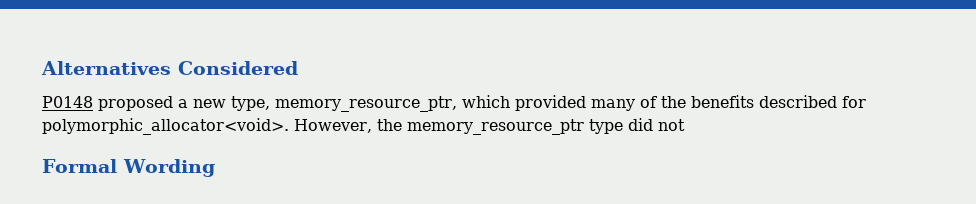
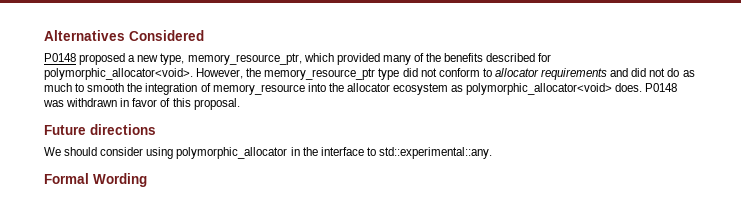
- However, the memory_resource_ptr type did not
+ However, the memory_resource_ptr type did not conform to allocator requirements and did not do as much to smooth the integration of memory_resource into the allocator ecosystem as polymorphic_allocator<void> does. P0148 was withdrawn in favor of this proposal.
+ Future directions
+ We should consider using polymorphic_allocator in the interface to std::experimental::any.

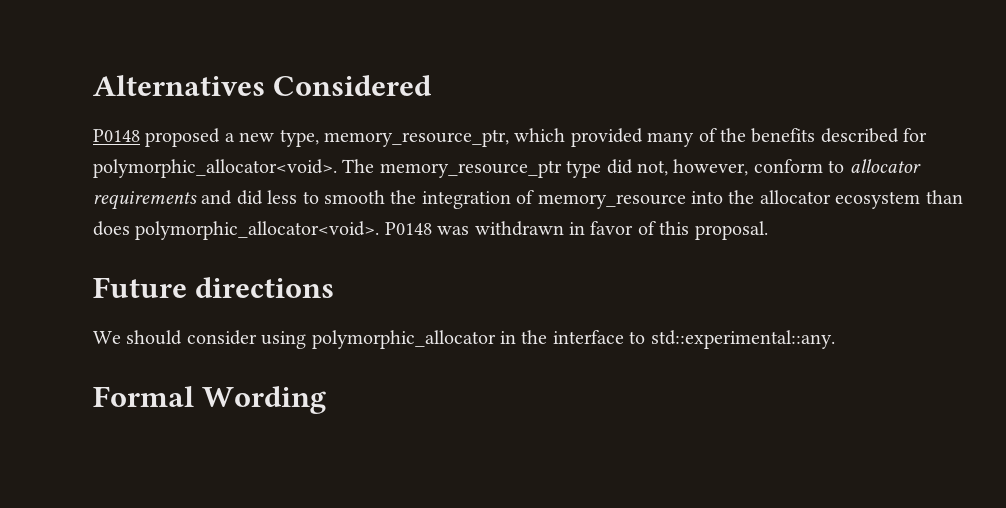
- However, the memory_resource_ptr type did not conform to allocator requirements and did not do as much to smooth the integration of memory_resource into the allocator ecosystem as polymorphic_allocator<void> does.
+ The memory_resource_ptr type did not, however, conform to allocator requirements and did less to smooth the integration of memory_resource into the allocator ecosystem than does polymorphic_allocator<void>.

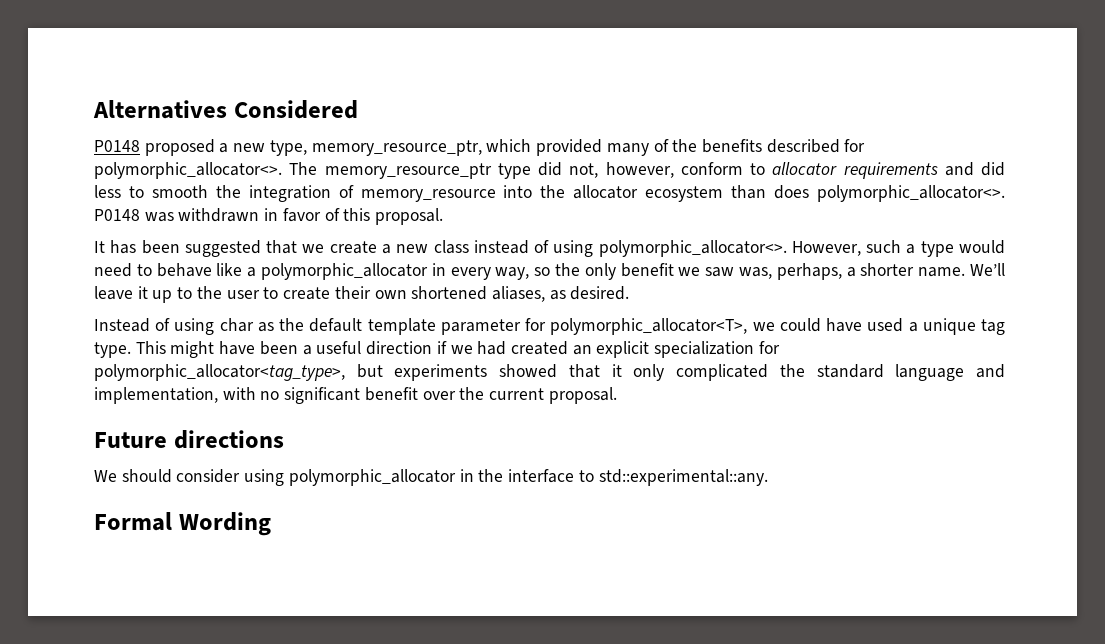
- P0148 proposed a new type, memory_resource_ptr, which provided many of the benefits described for polymorphic_allocator<void>.
+ P0148 proposed a new type, memory_resource_ptr, which provided many of the benefits described for polymorphic_allocator<>.
- The memory_resource_ptr type did not, however, conform to allocator requirements and did less to smooth the integration of memory_resource into the allocator ecosystem than does polymorphic_allocator<void>.
+ The memory_resource_ptr type did not, however, conform to allocator requirements and did less to smooth the integration of memory_resource into the allocator ecosystem than does polymorphic_allocator<>.
+ It has been suggested that we create a new class instead of using polymorphic_allocator<>. However, such a type would need to behave like a polymorphic_allocator in every way, so the only benefit we saw was, perhaps, a shorter name. We’ll leave it up to the user to create their own shortened aliases, as desired.
+ Instead of using char as the default template parameter for polymorphic_allocator<T>, we could have used a unique tag type. This might have been a useful direction if we had created an explicit specialization for polymorphic_allocator<tag_type>, but experiments showed that it only complicated the standard language and implementation, with no significant benefit over the current proposal.

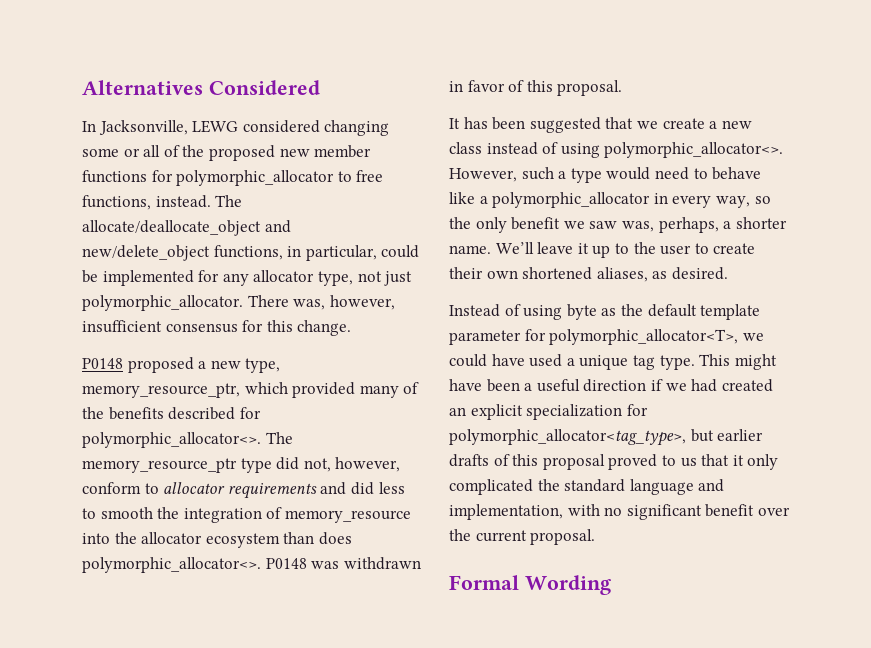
+ In Jacksonville, LEWG considered changing some or all of the proposed new member functions for polymorphic_allocator to free functions, instead. The allocate/deallocate_object and new/delete_object functions, in particular, could be implemented for any allocator type, not just polymorphic_allocator. There was, however, insufficient consensus for this change.
- Instead of using char as the default template parameter for polymorphic_allocator<T>, we could have used a unique tag type.
+ Instead of using byte as the default template parameter for polymorphic_allocator<T>, we could have used a unique tag type.
- This might have been a useful direction if we had created an explicit specialization for polymorphic_allocator<tag_type>, but experiments showed that it only complicated the standard language and implementation, with no significant benefit over the current proposal.
+ This might have been a useful direction if we had created an explicit specialization for polymorphic_allocator<tag_type>, but earlier drafts of this proposal proved to us that it only complicated the standard language and implementation, with no significant benefit over the current proposal.
- Future directions
- We should consider using polymorphic_allocator in the interface to std::experimental::any.

